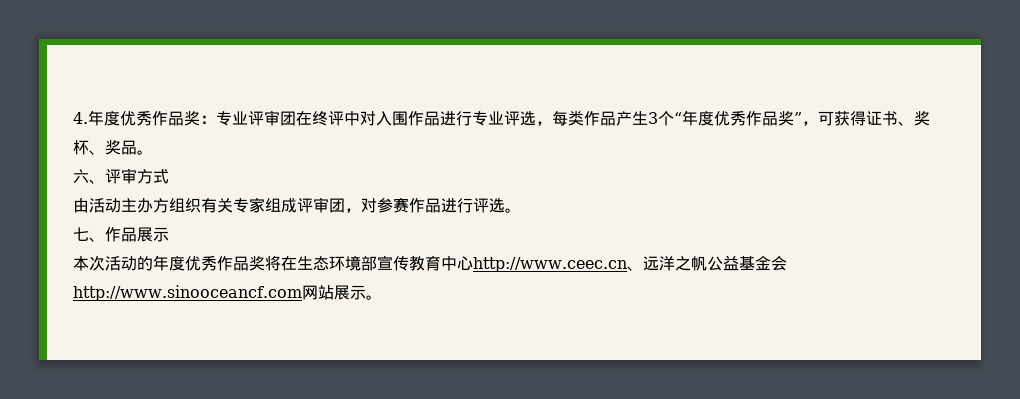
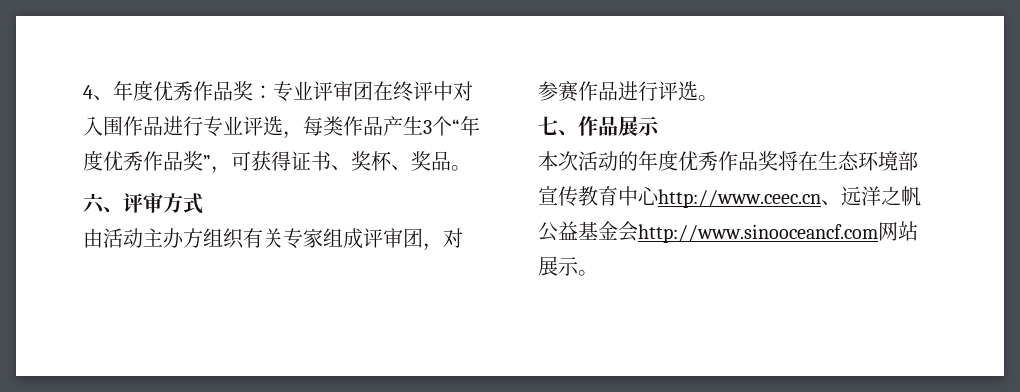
- 4.年度优秀作品奖：专业评审团在终评中对入围作品进行专业评选，每类作品产生3个“年度优秀作品奖”，可获得证书、奖杯、奖品。
+ 4、年度优秀作品奖：专业评审团在终评中对入围作品进行专业评选，每类作品产生3个“年度优秀作品奖”，可获得证书、奖杯、奖品。

